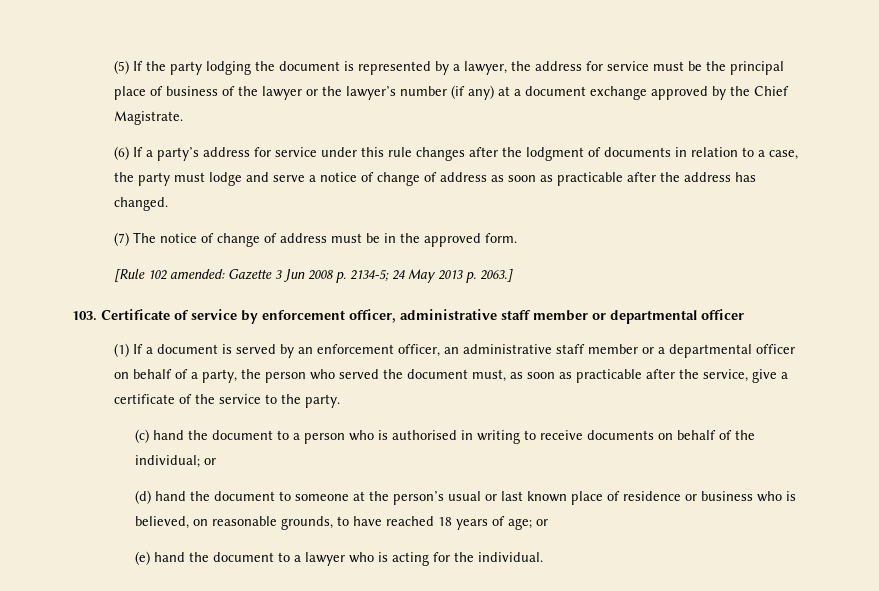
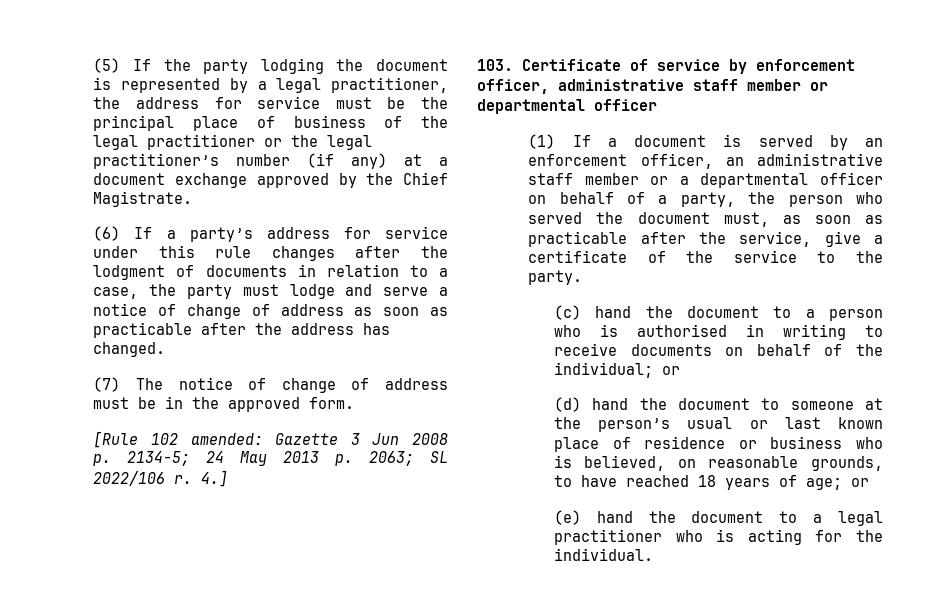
- (5) If the party lodging the document is represented by a lawyer, the address for service must be the principal place of business of the lawyer or the lawyer’s number (if any) at a document exchange approved by the Chief Magistrate.
+ (5) If the party lodging the document is represented by a legal practitioner, the address for service must be the principal place of business of the legal practitioner or the legal practitioner’s number (if any) at a document exchange approved by the Chief Magistrate.
- [Rule 102 amended: Gazette 3 Jun 2008 p. 2134-5; 24 May 2013 p. 2063.]
+ [Rule 102 amended: Gazette 3 Jun 2008 p. 2134-5; 24 May 2013 p. 2063; SL 2022/106 r. 4.]
- (e) hand the document to a lawyer who is acting for the individual.
+ (e) hand the document to a legal practitioner who is acting for the individual.

